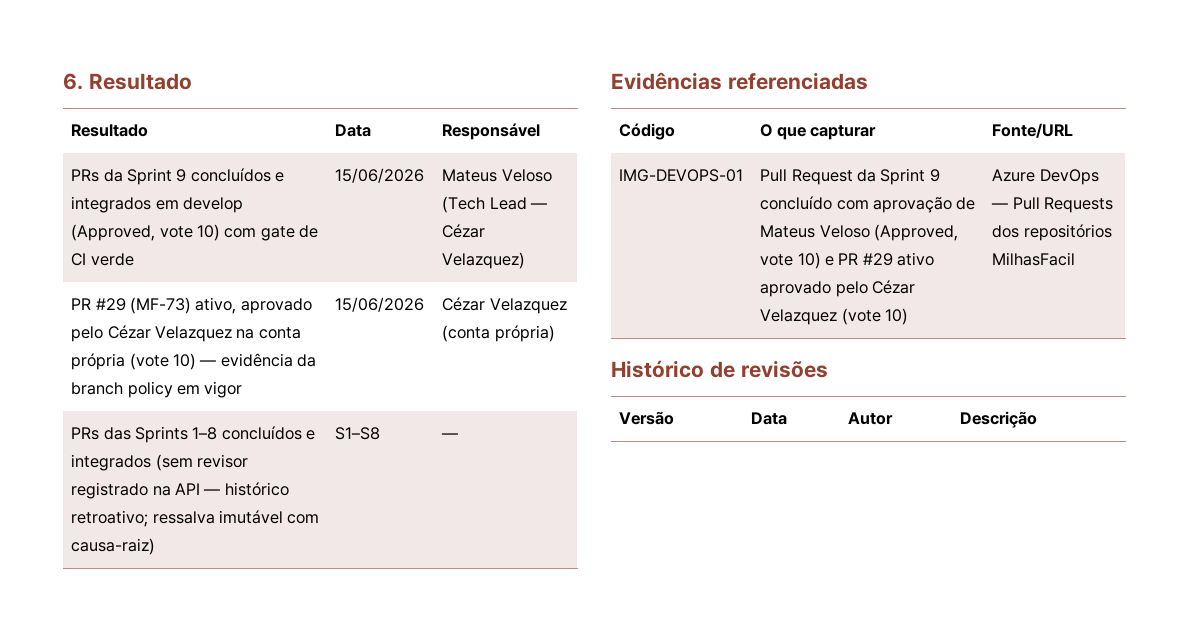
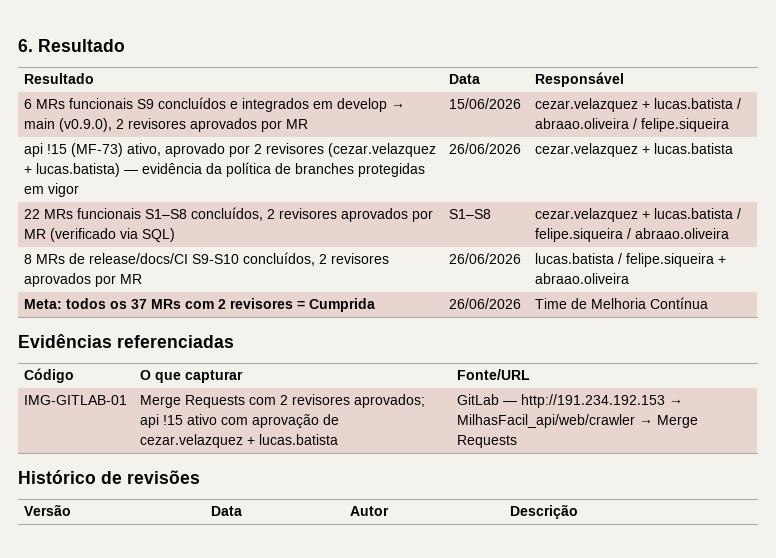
- PRs da Sprint 9 concluídos e integrados em develop (Approved, vote 10) com gate de CI verde | 15/06/2026 | Mateus Veloso (Tech Lead — Cézar Velazquez)
- PR #29 (MF-73) ativo, aprovado pelo Cézar Velazquez na conta própria (vote 10) — evidência da branch policy em vigor | 15/06/2026 | Cézar Velazquez (conta própria)
- PRs das Sprints 1–8 concluídos e integrados (sem revisor registrado na API — histórico retroativo; ressalva imutável com causa-raiz) | S1–S8 | —
+ 6 MRs funcionais S9 concluídos e integrados em develop → main (v0.9.0), 2 revisores aprovados por MR | 15/06/2026 | cezar.velazquez + lucas.batista / abraao.oliveira / felipe.siqueira
+ api !15 (MF-73) ativo, aprovado por 2 revisores (cezar.velazquez + lucas.batista) — evidência da política de branches protegidas em vigor | 26/06/2026 | cezar.velazquez + lucas.batista
+ 22 MRs funcionais S1–S8 concluídos, 2 revisores aprovados por MR (verificado via SQL) | S1–S8 | cezar.velazquez + lucas.batista / felipe.siqueira / abraao.oliveira
+ 8 MRs de release/docs/CI S9-S10 concluídos, 2 revisores aprovados por MR | 26/06/2026 | lucas.batista / felipe.siqueira + abraao.oliveira
+ Meta: todos os 37 MRs com 2 revisores = Cumprida | 26/06/2026 | Time de Melhoria Contínua
- IMG-DEVOPS-01 | Pull Request da Sprint 9 concluído com aprovação de Mateus Veloso (Approved, vote 10) e PR #29 ativo aprovado pelo Cézar Velazquez (vote 10) | Azure DevOps — Pull Requests dos repositórios MilhasFacil
+ IMG-GITLAB-01 | Merge Requests com 2 revisores aprovados; api !15 ativo com aprovação de cezar.velazquez + lucas.batista | GitLab — http://191.234.192.153 → MilhasFacil_api/web/crawler → Merge Requests

